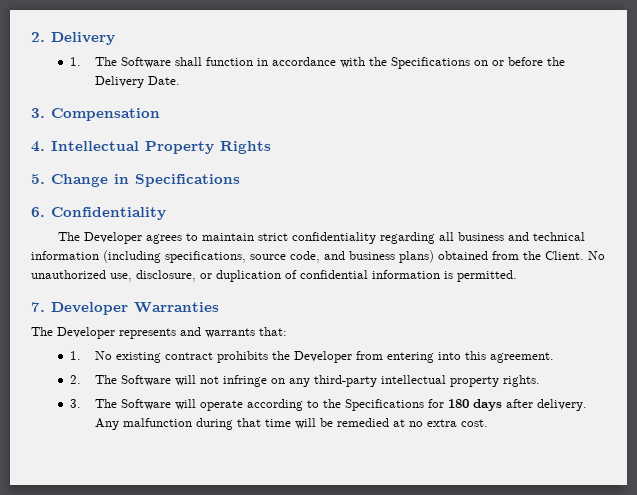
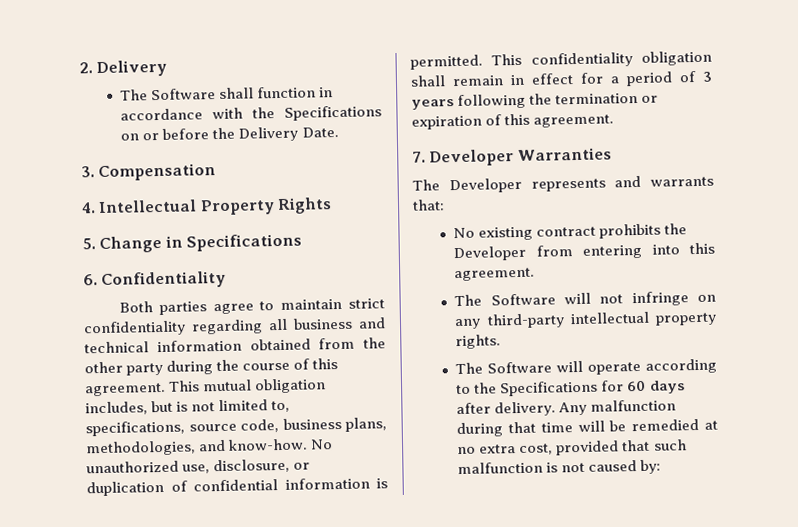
- 1. The Software shall function in accordance with the Specifications on or before the Delivery Date.
+ The Software shall function in accordance with the Specifications on or before the Delivery Date.
- The Developer agrees to maintain strict confidentiality regarding all business and technical information (including specifications, source code, and business plans) obtained from the Client.
+ Both parties agree to maintain strict confidentiality regarding all business and technical information obtained from the other party during the course of this agreement. This mutual obligation includes, but is not limited to, specifications, source code, business plans, methodologies, and know-how.
+ This confidentiality obligation shall remain in effect for a period of 3 years following the termination or expiration of this agreement.
- 1. No existing contract prohibits the Developer from entering into this agreement.
+ No existing contract prohibits the Developer from entering into this agreement.
- 2. The Software will not infringe on any third-party intellectual property rights.
+ The Software will not infringe on any third-party intellectual property rights.
- 3. The Software will operate according to the Specifications for 180 days after delivery.
+ The Software will operate according to the Specifications for 60 days after delivery.
- Any malfunction during that time will be remedied at no extra cost.
+ Any malfunction during that time will be remedied at no extra cost, provided that such malfunction is not caused by:

